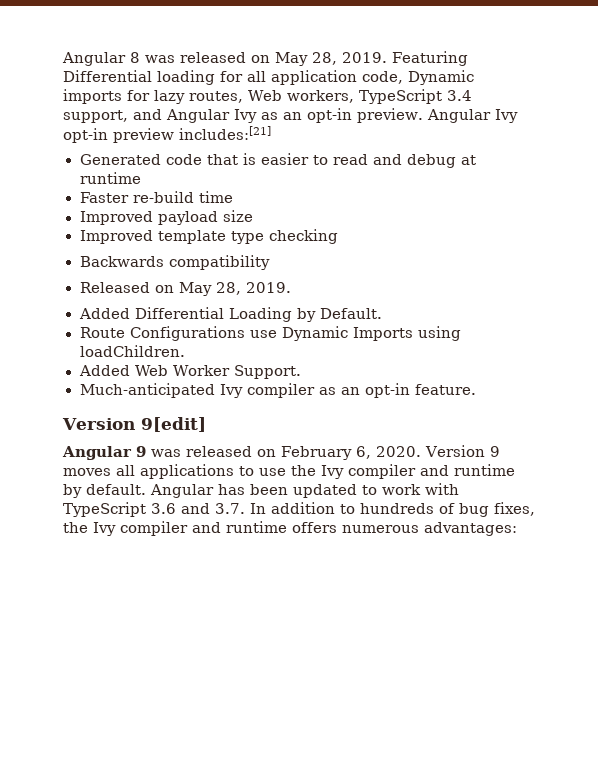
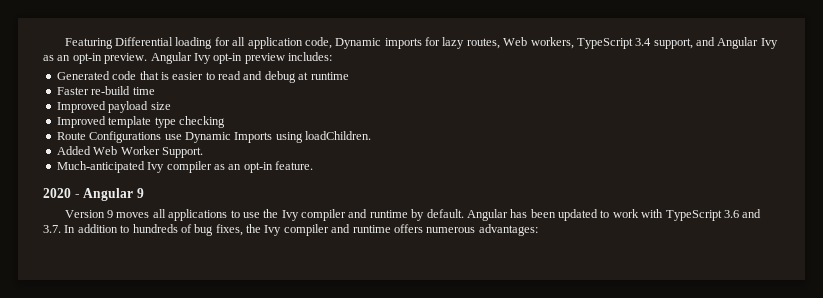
- Angular 8 was released on May 28, 2019.
- Angular Ivy opt-in preview includes:[21]
+ Angular Ivy opt-in preview includes:
- Backwards compatibility
- Released on May 28, 2019.
- Added Differential Loading by Default.
- Version 9[edit]
- Angular 9 was released on February 6, 2020. Version 9 moves all applications to use the Ivy compiler and runtime by default.
+ 2020 - Angular 9
+ Version 9 moves all applications to use the Ivy compiler and runtime by default.

